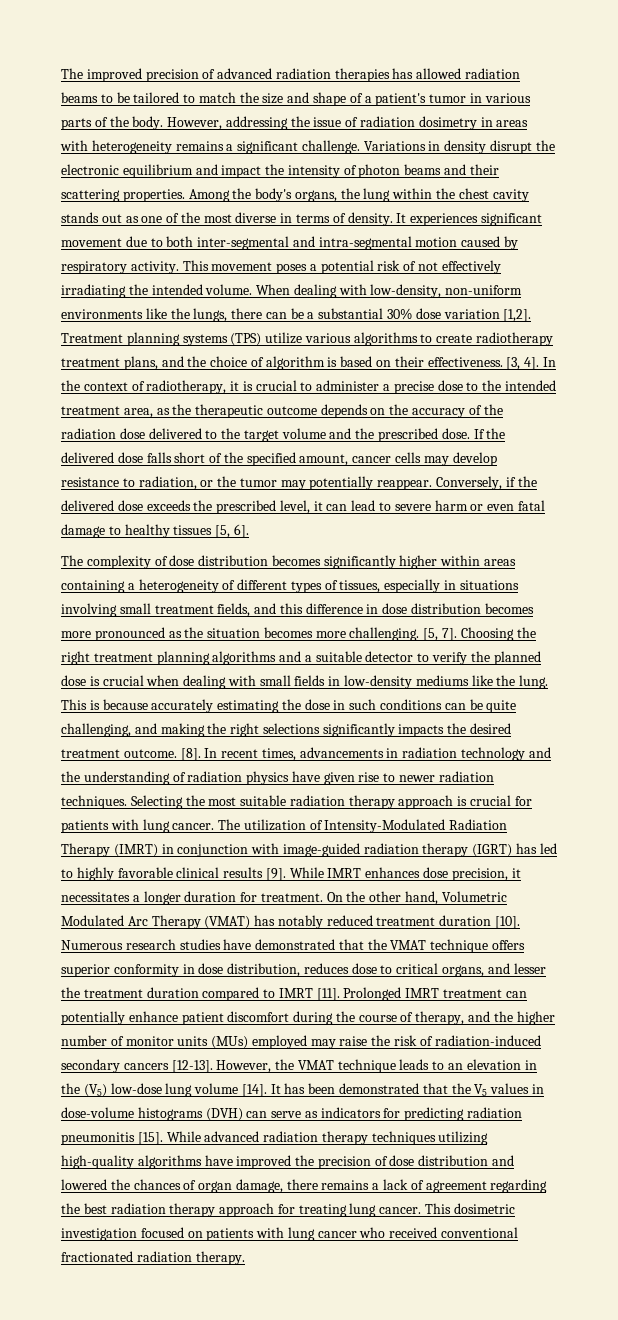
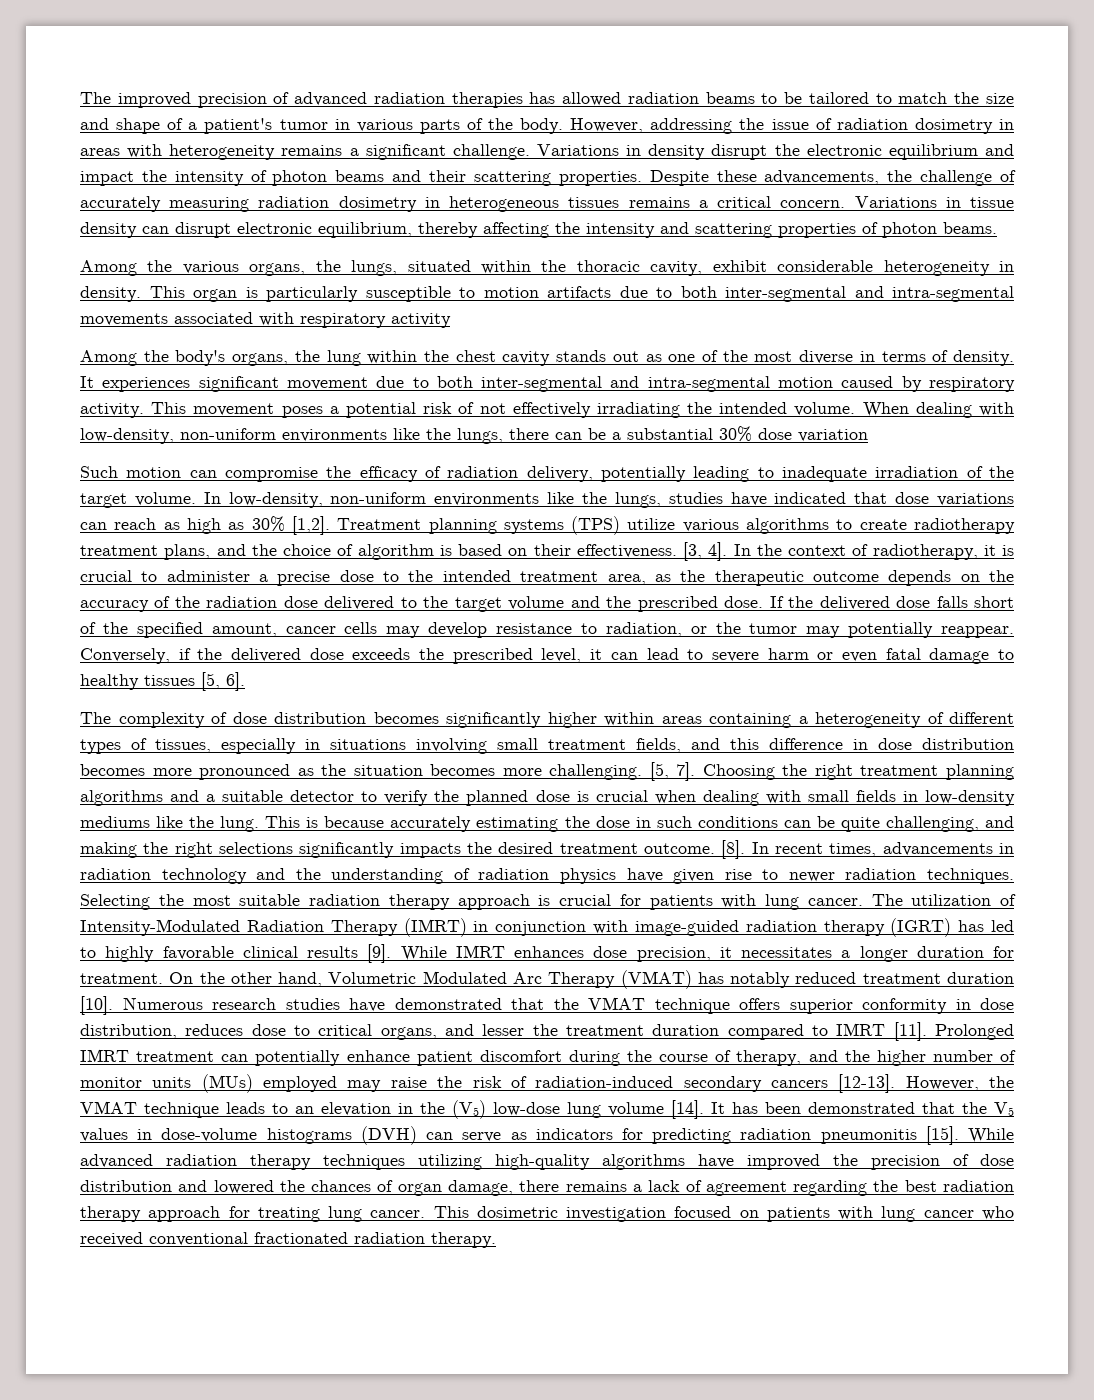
- Variations in density disrupt the electronic equilibrium and impact the intensity of photon beams and their scattering properties. Among the body's organs, the lung within the chest cavity stands out as one of the most diverse in terms of density.
+ Variations in density disrupt the electronic equilibrium and impact the intensity of photon beams and their scattering properties. Despite these advancements, the challenge of accurately measuring radiation dosimetry in heterogeneous tissues remains a critical concern. Variations in tissue density can disrupt electronic equilibrium, thereby affecting the intensity and scattering properties of photon beams.
+ Among the various organs, the lungs, situated within the thoracic cavity, exhibit considerable heterogeneity in density. This organ is particularly susceptible to motion artifacts due to both inter-segmental and intra-segmental movements associated with respiratory activity
+ Among the body's organs, the lung within the chest cavity stands out as one of the most diverse in terms of density.
- When dealing with low-density, non-uniform environments like the lungs, there can be a substantial 30% dose variation [1,2].
+ When dealing with low-density, non-uniform environments like the lungs, there can be a substantial 30% dose variation
+ Such motion can compromise the efficacy of radiation delivery, potentially leading to inadequate irradiation of the target volume. In low-density, non-uniform environments like the lungs, studies have indicated that dose variations can reach as high as 30% [1,2].

